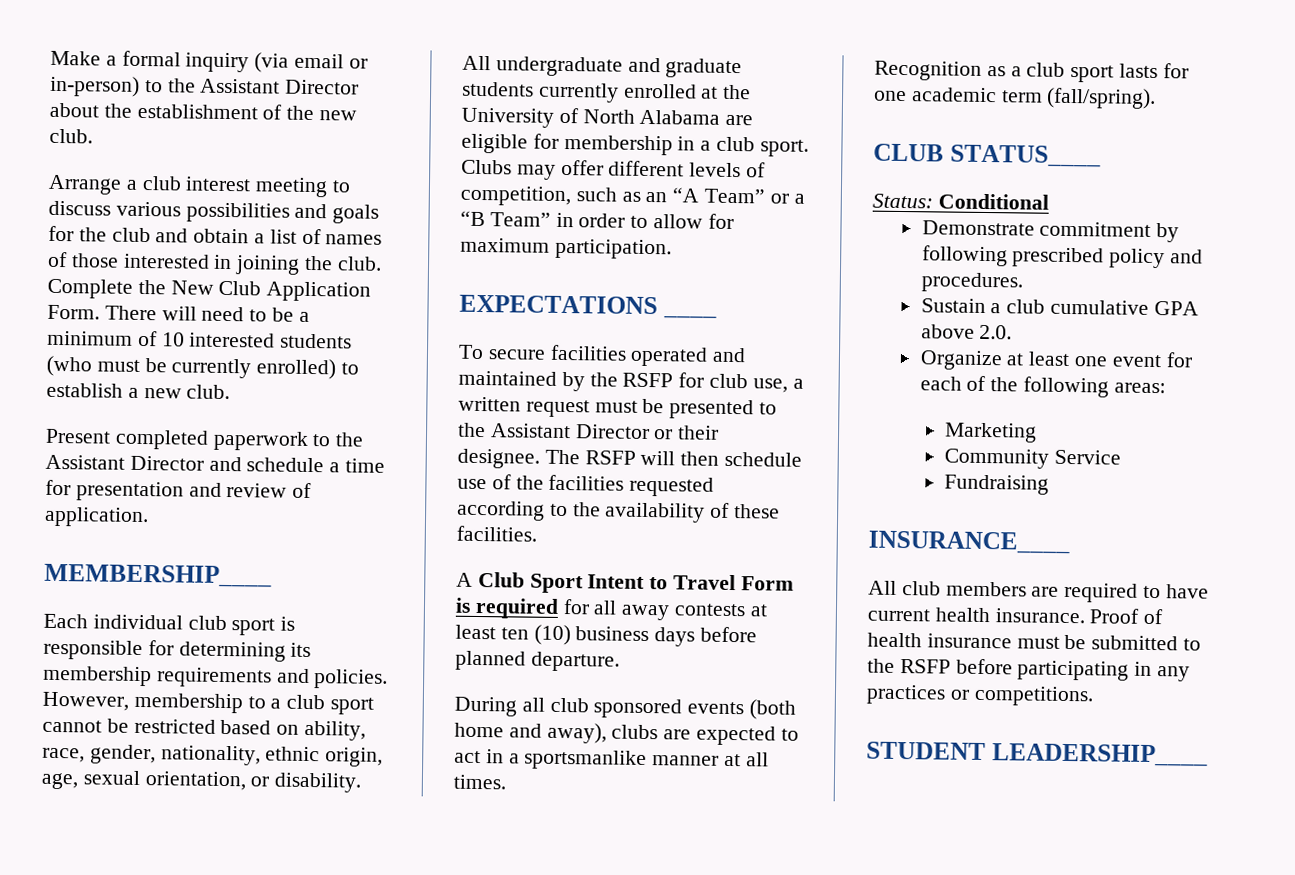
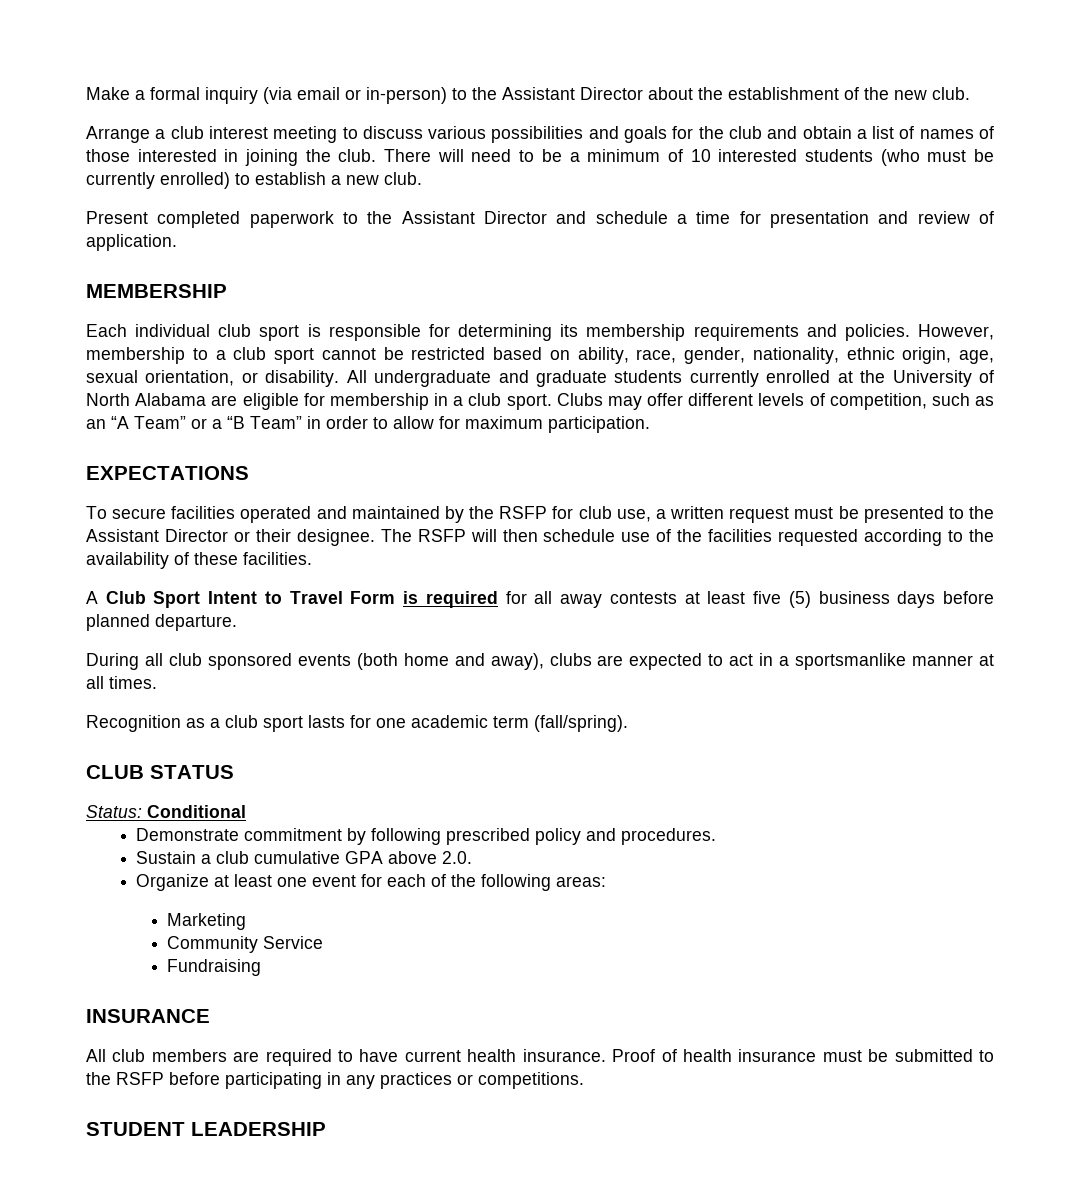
- Complete the New Club Application Form.
- MEMBERSHIP____
+ MEMBERSHIP
- EXPECTATIONS ____
+ EXPECTATIONS
- A Club Sport Intent to Travel Form is required for all away contests at least ten (10) business days before planned departure.
+ A Club Sport Intent to Travel Form is required for all away contests at least five (5) business days before planned departure.
- CLUB STATUS____
+ CLUB STATUS
- INSURANCE____
+ INSURANCE
- STUDENT LEADERSHIP____
+ STUDENT LEADERSHIP

